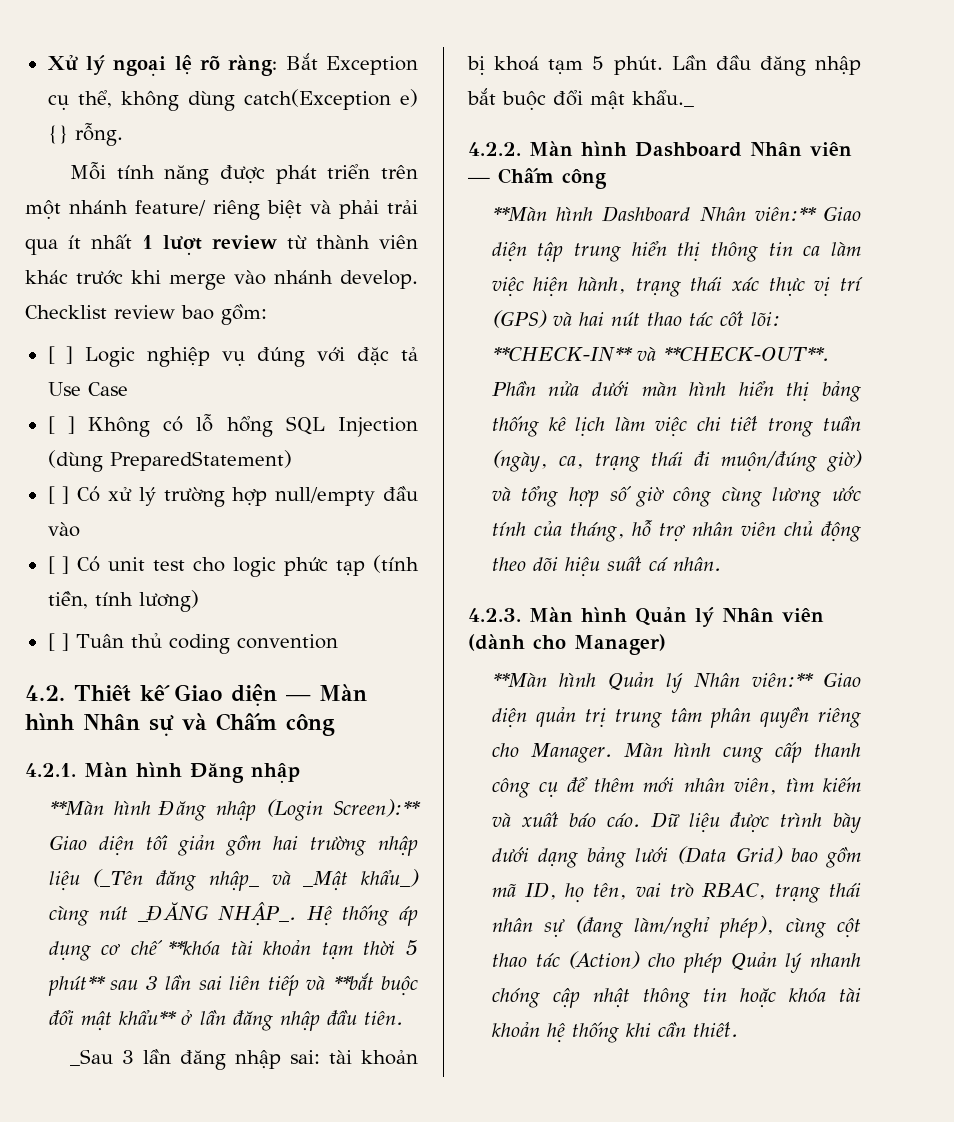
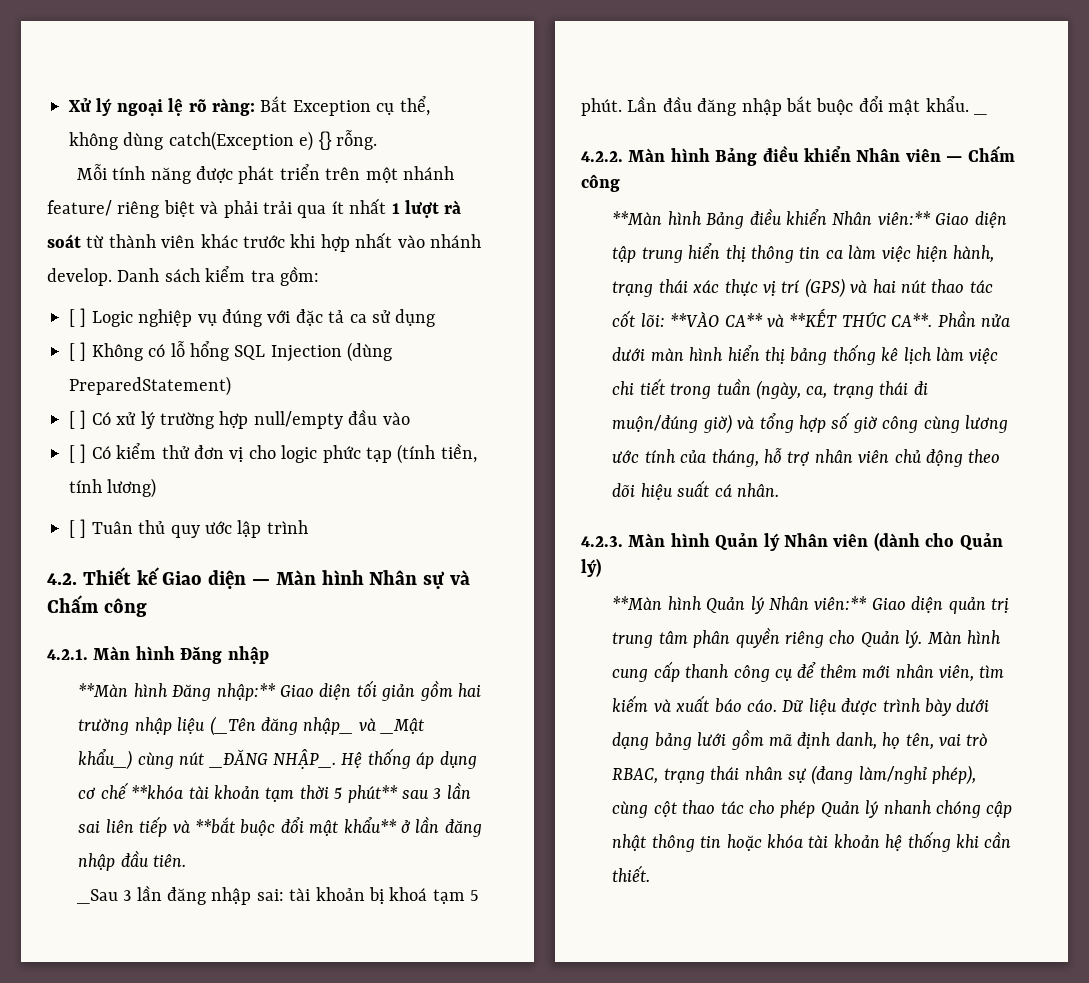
- Mỗi tính năng được phát triển trên một nhánh feature/ riêng biệt và phải trải qua ít nhất 1 lượt review từ thành viên khác trước khi merge vào nhánh develop.
+ Mỗi tính năng được phát triển trên một nhánh feature/ riêng biệt và phải trải qua ít nhất 1 lượt rà soát từ thành viên khác trước khi hợp nhất vào nhánh develop.
- Checklist review bao gồm:
+ Danh sách kiểm tra gồm:
- [ ] Logic nghiệp vụ đúng với đặc tả Use Case
+ [ ] Logic nghiệp vụ đúng với đặc tả ca sử dụng
- [ ] Có unit test cho logic phức tạp (tính tiền, tính lương)
+ [ ] Có kiểm thử đơn vị cho logic phức tạp (tính tiền, tính lương)
- [ ] Tuân thủ coding convention
+ [ ] Tuân thủ quy ước lập trình
- **Màn hình Đăng nhập (Login Screen):** Giao diện tối giản gồm hai trường nhập liệu (_Tên đăng nhập_ và _Mật khẩu_) cùng nút _ĐĂNG NHẬP_.
+ **Màn hình Đăng nhập:** Giao diện tối giản gồm hai trường nhập liệu (_Tên đăng nhập_ và _Mật khẩu_) cùng nút _ĐĂNG NHẬP_.
- Lần đầu đăng nhập bắt buộc đổi mật khẩu._
+ Lần đầu đăng nhập bắt buộc đổi mật khẩu. _
- 4.2.2. Màn hình Dashboard Nhân viên — Chấm công
+ 4.2.2. Màn hình Bảng điều khiển Nhân viên — Chấm công
- **Màn hình Dashboard Nhân viên:** Giao diện tập trung hiển thị thông tin ca làm việc hiện hành, trạng thái xác thực vị trí (GPS) và hai nút thao tác cốt lõi: **CHECK-IN** và **CHECK-OUT**.
+ **Màn hình Bảng điều khiển Nhân viên:** Giao diện tập trung hiển thị thông tin ca làm việc hiện hành, trạng thái xác thực vị trí (GPS) và hai nút thao tác cốt lõi: **VÀO CA** và **KẾT THÚC CA**.
- 4.2.3. Màn hình Quản lý Nhân viên (dành cho Manager)
+ 4.2.3. Màn hình Quản lý Nhân viên (dành cho Quản lý)
- **Màn hình Quản lý Nhân viên:** Giao diện quản trị trung tâm phân quyền riêng cho Manager.
+ **Màn hình Quản lý Nhân viên:** Giao diện quản trị trung tâm phân quyền riêng cho Quản lý.
- Dữ liệu được trình bày dưới dạng bảng lưới (Data Grid) bao gồm mã ID, họ tên, vai trò RBAC, trạng thái nhân sự (đang làm/nghỉ phép), cùng cột thao tác (Action) cho phép Quản lý nhanh chóng cập nhật thông tin hoặc khóa tài khoản hệ thống khi cần thiết.
+ Dữ liệu được trình bày dưới dạng bảng lưới gồm mã định danh, họ tên, vai trò RBAC, trạng thái nhân sự (đang làm/nghỉ phép), cùng cột thao tác cho phép Quản lý nhanh chóng cập nhật thông tin hoặc khóa tài khoản hệ thống khi cần thiết.

